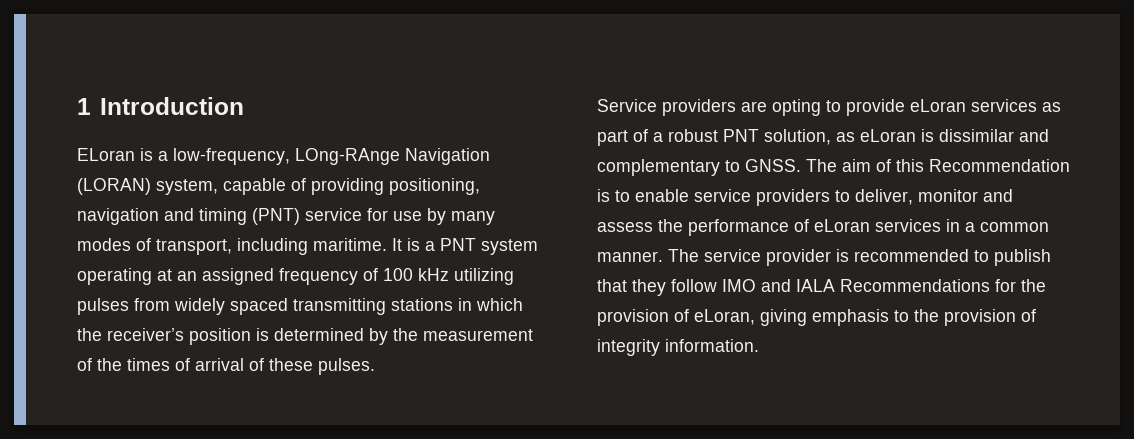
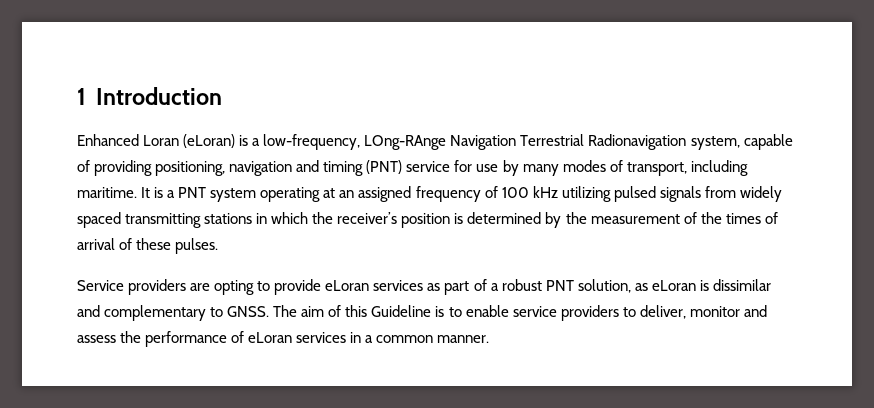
- ELoran is a low-frequency, LOng-RAnge Navigation (LORAN) system, capable of providing positioning, navigation and timing (PNT) service for use by many modes of transport, including maritime.
+ Enhanced Loran (eLoran) is a low-frequency, LOng-RAnge Navigation Terrestrial Radionavigation system, capable of providing positioning, navigation and timing (PNT) service for use by many modes of transport, including maritime.
- It is a PNT system operating at an assigned frequency of 100 kHz utilizing pulses from widely spaced transmitting stations in which the receiver’s position is determined by the measurement of the times of arrival of these pulses.
+ It is a PNT system operating at an assigned frequency of 100 kHz utilizing pulsed signals from widely spaced transmitting stations in which the receiver’s position is determined by the measurement of the times of arrival of these pulses.
- The aim of this Recommendation is to enable service providers to deliver, monitor and assess the performance of eLoran services in a common manner. The service provider is recommended to publish that they follow IMO and IALA Recommendations for the provision of eLoran, giving emphasis to the provision of integrity information.
+ The aim of this Guideline is to enable service providers to deliver, monitor and assess the performance of eLoran services in a common manner.

